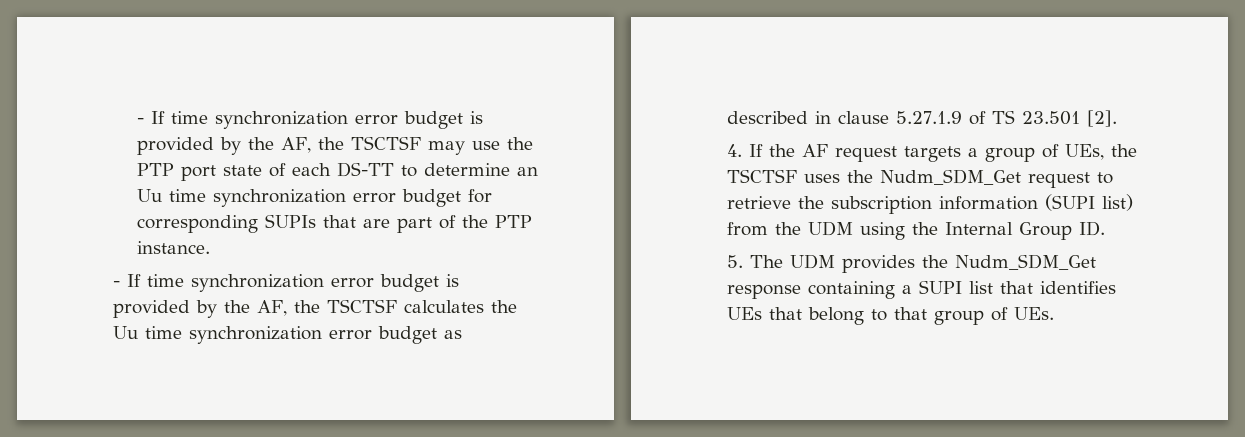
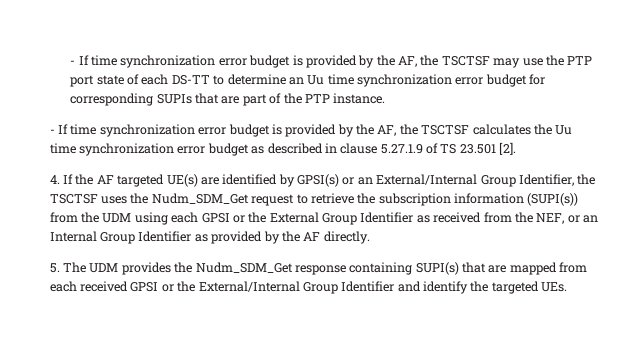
- 4. If the AF request targets a group of UEs, the TSCTSF uses the Nudm_SDM_Get request to retrieve the subscription information (SUPI list) from the UDM using the Internal Group ID.
+ 4. If the AF targeted UE(s) are identified by GPSI(s) or an External/Internal Group Identifier, the TSCTSF uses the Nudm_SDM_Get request to retrieve the subscription information (SUPI(s)) from the UDM using each GPSI or the External Group Identifier as received from the NEF, or an Internal Group Identifier as provided by the AF directly.
- 5. The UDM provides the Nudm_SDM_Get response containing a SUPI list that identifies UEs that belong to that group of UEs.
+ 5. The UDM provides the Nudm_SDM_Get response containing SUPI(s) that are mapped from each received GPSI or the External/Internal Group Identifier and identify the targeted UEs.

